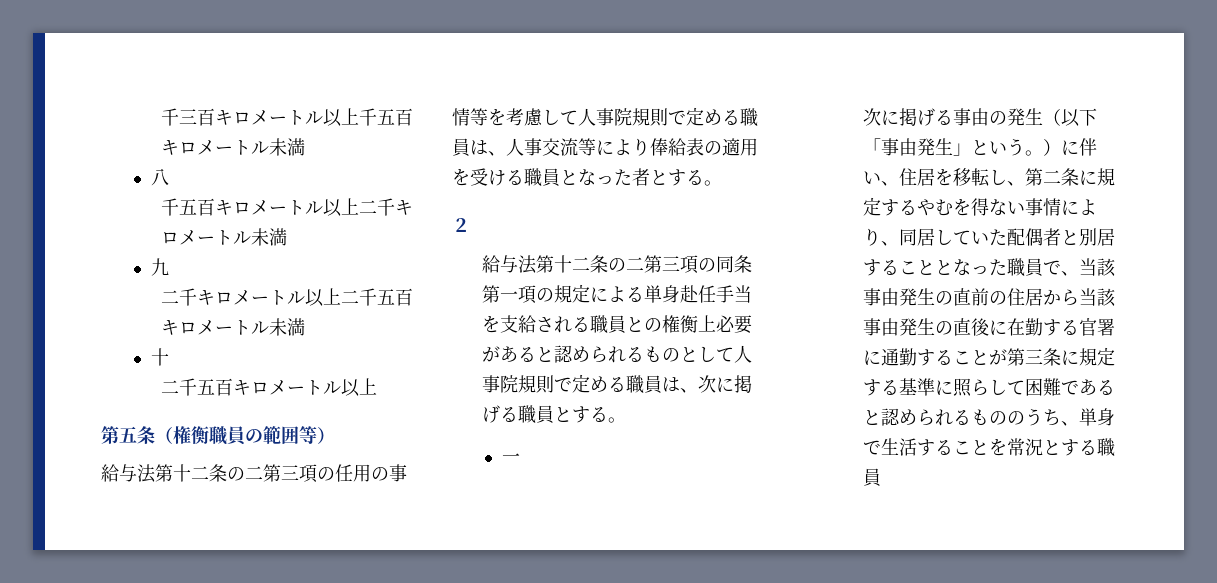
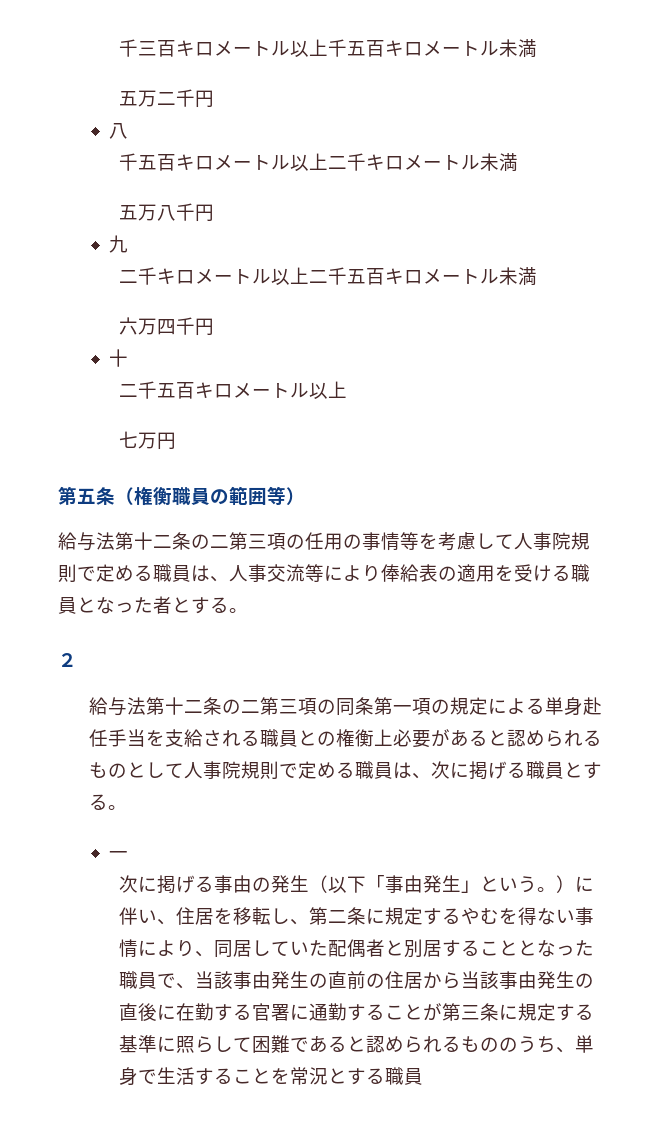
+ 五万二千円
+ 五万八千円
+ 六万四千円
+ 七万円

